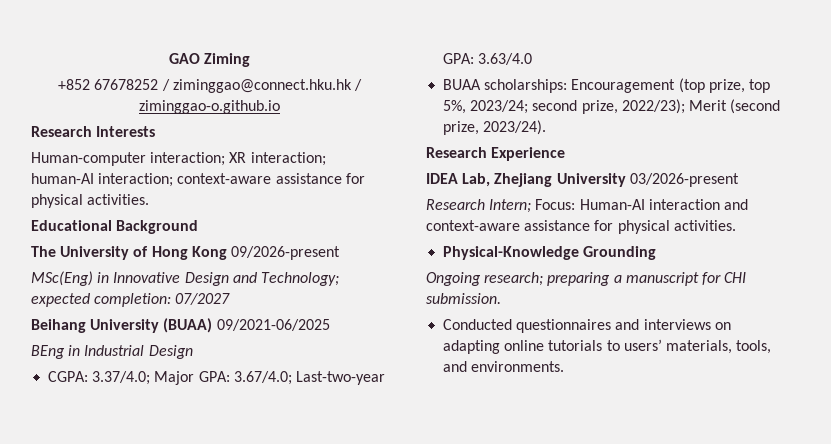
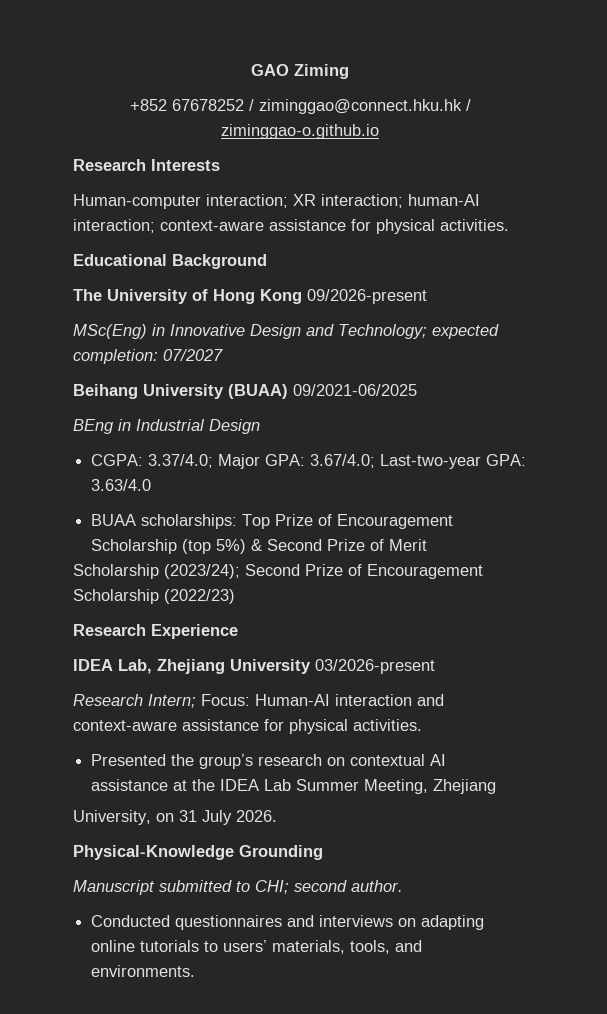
- BUAA scholarships: Encouragement (top prize, top 5%, 2023/24; second prize, 2022/23); Merit (second prize, 2023/24).
+ BUAA scholarships: Top Prize of Encouragement Scholarship (top 5%) & Second Prize of Merit
+ Scholarship (2023/24); Second Prize of Encouragement Scholarship (2022/23)
+ Presented the group’s research on contextual AI assistance at the IDEA Lab Summer Meeting, Zhejiang
+ University, on 31 July 2026.
  Physical-Knowledge Grounding
- Ongoing research; preparing a manuscript for CHI submission.
+ Manuscript submitted to CHI; second author.

